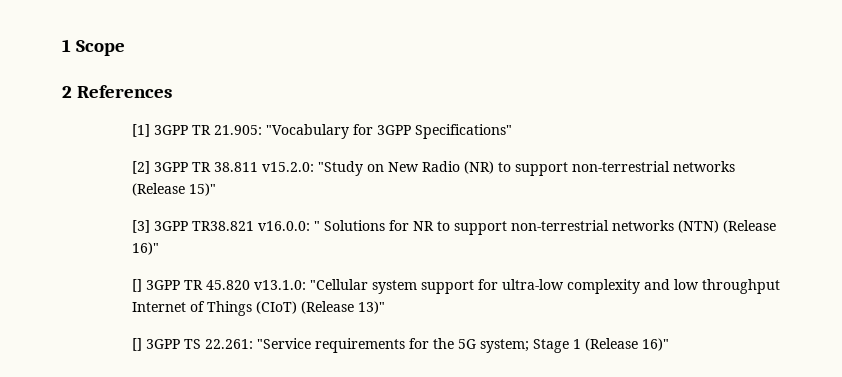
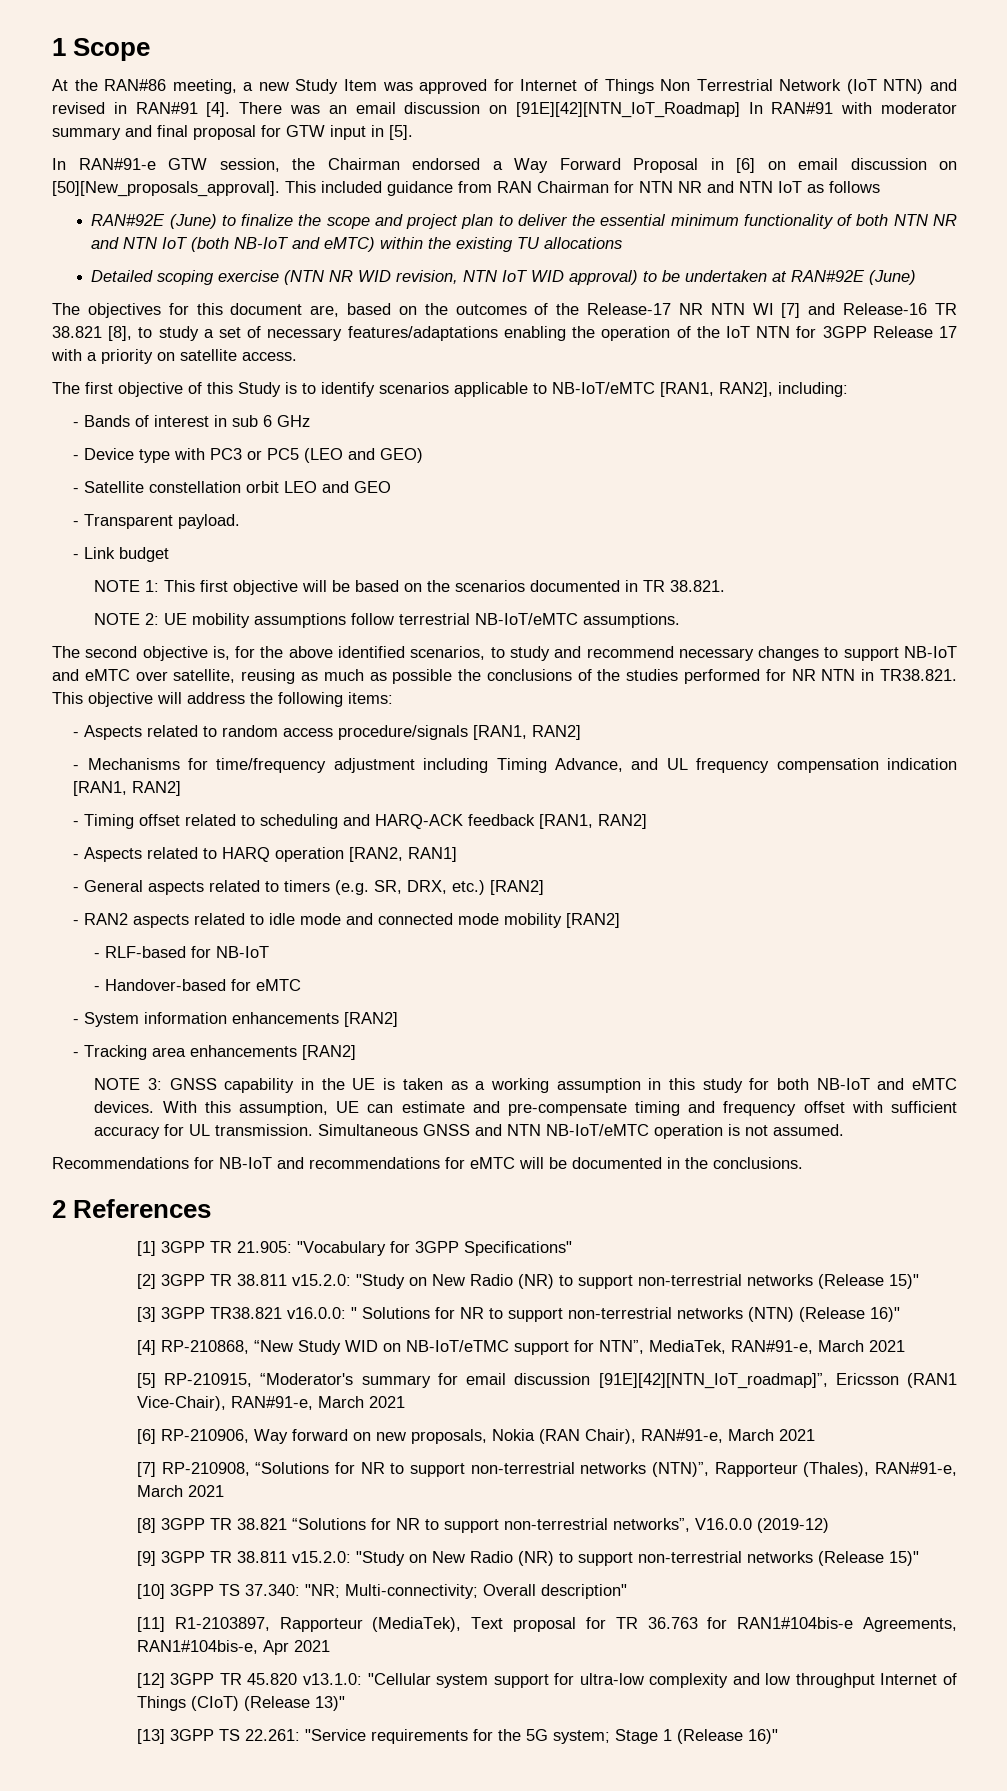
+ At the RAN#86 meeting, a new Study Item was approved for Internet of Things Non Terrestrial Network (IoT NTN) and revised in RAN#91 [4]. There was an email discussion on [91E][42][NTN_IoT_Roadmap] In RAN#91 with moderator summary and final proposal for GTW input in [5].
+ In RAN#91-e GTW session, the Chairman endorsed a Way Forward Proposal in [6] on email discussion on [50][New_proposals_approval]. This included guidance from RAN Chairman for NTN NR and NTN IoT as follows
+ RAN#92E (June) to finalize the scope and project plan to deliver the essential minimum functionality of both NTN NR and NTN IoT (both NB-IoT and eMTC) within the existing TU allocations
+ Detailed scoping exercise (NTN NR WID revision, NTN IoT WID approval) to be undertaken at RAN#92E (June)
+ The objectives for this document are, based on the outcomes of the Release-17 NR NTN WI [7] and Release-16 TR 38.821 [8], to study a set of necessary features/adaptations enabling the operation of the IoT NTN for 3GPP Release 17 with a priority on satellite access.
+ The first objective of this Study is to identify scenarios applicable to NB-IoT/eMTC [RAN1, RAN2], including:
+ - Bands of interest in sub 6 GHz
+ - Device type with PC3 or PC5 (LEO and GEO)
+ - Satellite constellation orbit LEO and GEO
+ - Transparent payload.
+ - Link budget
+ NOTE 1: This first objective will be based on the scenarios documented in TR 38.821.
+ NOTE 2: UE mobility assumptions follow terrestrial NB-IoT/eMTC assumptions.
+ The second objective is, for the above identified scenarios, to study and recommend necessary changes to support NB-IoT and eMTC over satellite, reusing as much as possible the conclusions of the studies performed for NR NTN in TR38.821. This objective will address the following items:
+ - Aspects related to random access procedure/signals [RAN1, RAN2]
+ - Mechanisms for time/frequency adjustment including Timing Advance, and UL frequency compensation indication [RAN1, RAN2]
+ - Timing offset related to scheduling and HARQ-ACK feedback [RAN1, RAN2]
+ - Aspects related to HARQ operation [RAN2, RAN1]
+ - General aspects related to timers (e.g. SR, DRX, etc.) [RAN2]
+ - RAN2 aspects related to idle mode and connected mode mobility [RAN2]
+ - RLF-based for NB-IoT
+ - Handover-based for eMTC
+ - System information enhancements [RAN2]
+ - Tracking area enhancements [RAN2]
+ NOTE 3: GNSS capability in the UE is taken as a working assumption in this study for both NB-IoT and eMTC devices. With this assumption, UE can estimate and pre-compensate timing and frequency offset with sufficient accuracy for UL transmission. Simultaneous GNSS and NTN NB-IoT/eMTC operation is not assumed.
+ Recommendations for NB-IoT and recommendations for eMTC will be documented in the conclusions.
- [] 3GPP TR 45.820 v13.1.0: "Cellular system support for ultra-low complexity and low throughput Internet of Things (CIoT) (Release 13)"
+ [4] RP-210868, “New Study WID on NB-IoT/eTMC support for NTN”, MediaTek, RAN#91-e, March 2021
+ [5] RP-210915, “Moderator's summary for email discussion [91E][42][NTN_IoT_roadmap]”, Ericsson (RAN1 Vice-Chair), RAN#91-e, March 2021
+ [6] RP-210906, Way forward on new proposals, Nokia (RAN Chair), RAN#91-e, March 2021
+ [7] RP-210908, “Solutions for NR to support non-terrestrial networks (NTN)”, Rapporteur (Thales), RAN#91-e, March 2021
+ [8] 3GPP TR 38.821 “Solutions for NR to support non-terrestrial networks”, V16.0.0 (2019-12)
+ [9] 3GPP TR 38.811 v15.2.0: "Study on New Radio (NR) to support non-terrestrial networks (Release 15)"
+ [10] 3GPP TS 37.340: "NR; Multi-connectivity; Overall description"
+ [11] R1-2103897, Rapporteur (MediaTek), Text proposal for TR 36.763 for RAN1#104bis-e Agreements, RAN1#104bis-e, Apr 2021
+ [12] 3GPP TR 45.820 v13.1.0: "Cellular system support for ultra-low complexity and low throughput Internet of Things (CIoT) (Release 13)"
- [] 3GPP TS 22.261: "Service requirements for the 5G system; Stage 1 (Release 16)"
+ [13] 3GPP TS 22.261: "Service requirements for the 5G system; Stage 1 (Release 16)"

